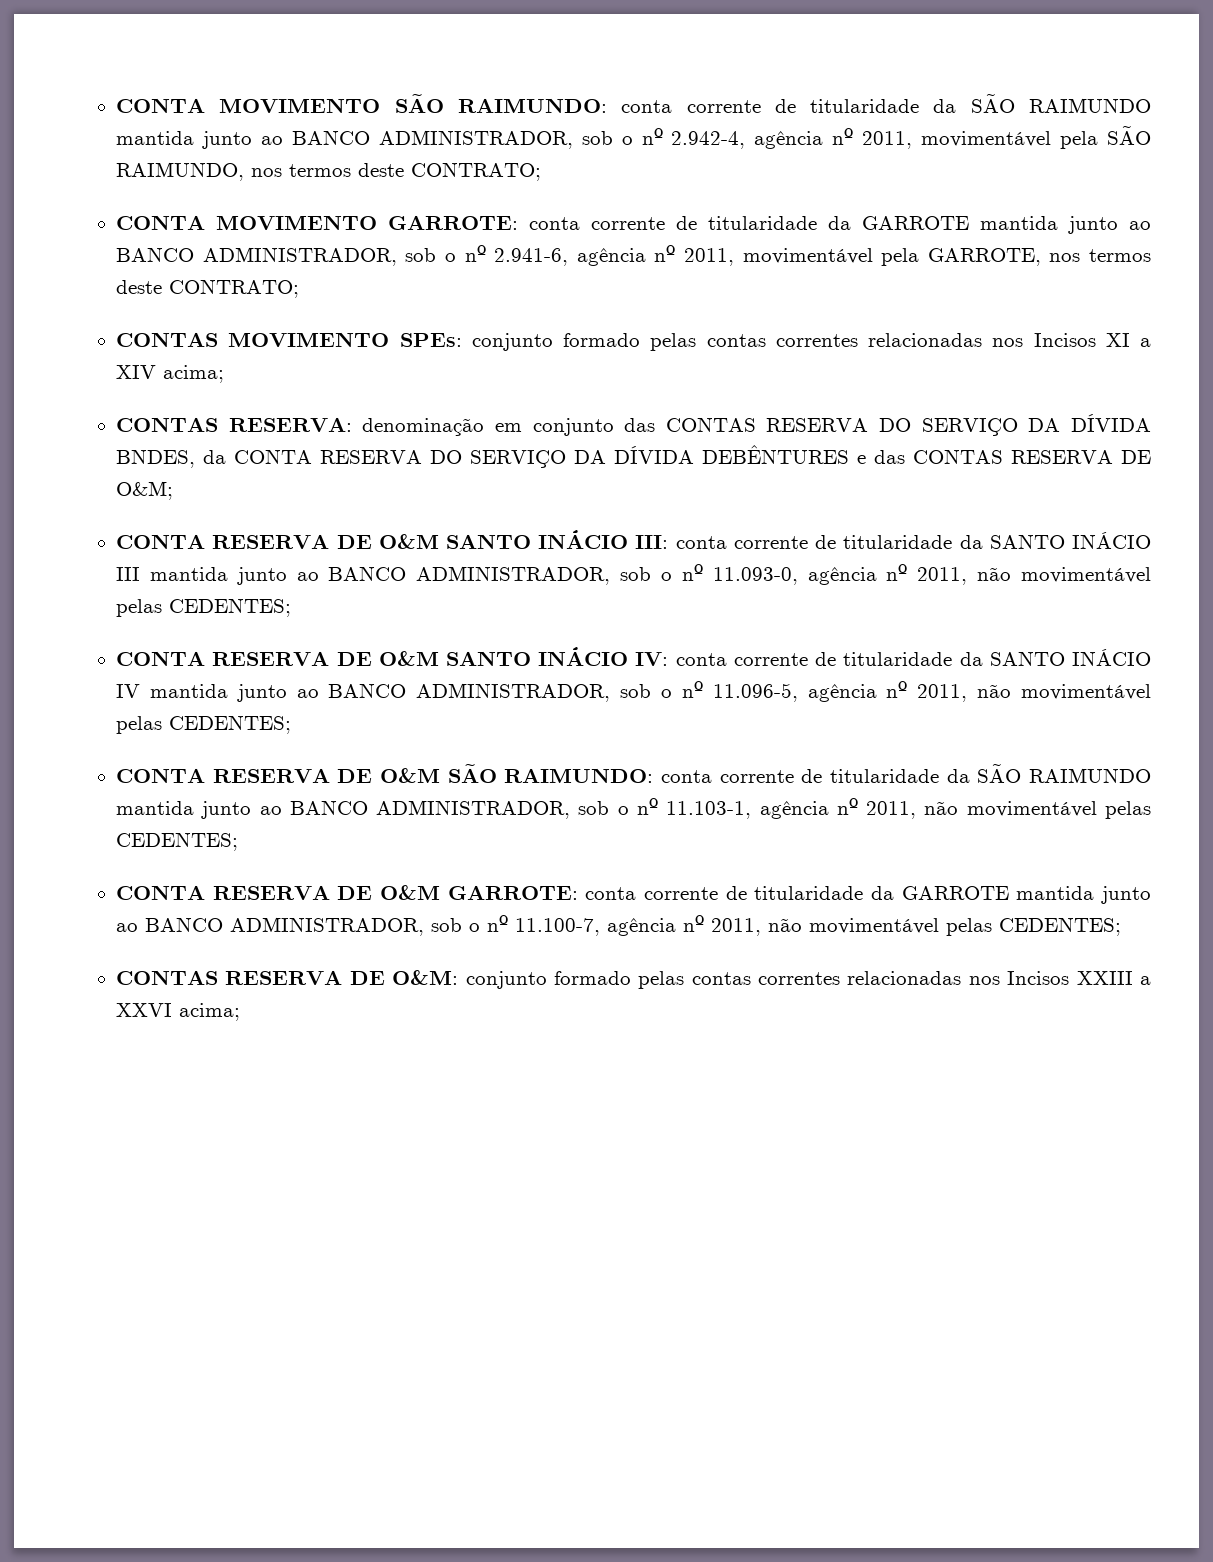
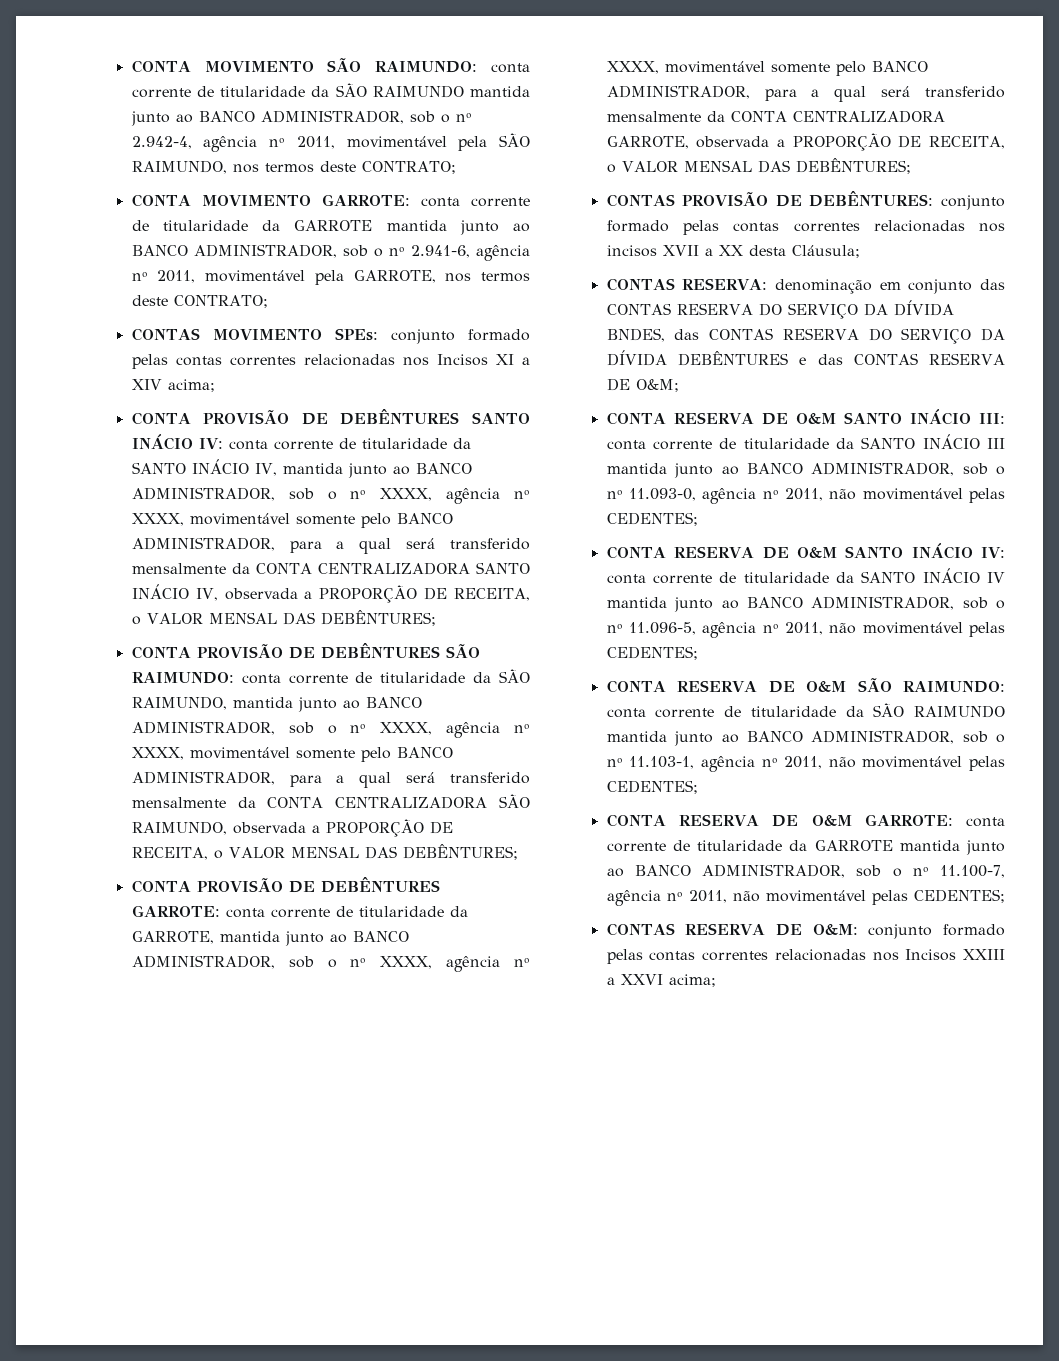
+ CONTA PROVISÃO DE DEBÊNTURES SANTO INÁCIO IV: conta corrente de titularidade da SANTO INÁCIO IV, mantida junto ao BANCO ADMINISTRADOR, sob o nº XXXX, agência nº XXXX, movimentável somente pelo BANCO ADMINISTRADOR, para a qual será transferido mensalmente da CONTA CENTRALIZADORA SANTO INÁCIO IV, observada a PROPORÇÃO DE RECEITA, o VALOR MENSAL DAS DEBÊNTURES;
+ CONTA PROVISÃO DE DEBÊNTURES SÃO RAIMUNDO: conta corrente de titularidade da SÃO RAIMUNDO, mantida junto ao BANCO ADMINISTRADOR, sob o nº XXXX, agência nº XXXX, movimentável somente pelo BANCO ADMINISTRADOR, para a qual será transferido mensalmente da CONTA CENTRALIZADORA SÃO RAIMUNDO, observada a PROPORÇÃO DE RECEITA, o VALOR MENSAL DAS DEBÊNTURES;
+ CONTA PROVISÃO DE DEBÊNTURES GARROTE: conta corrente de titularidade da GARROTE, mantida junto ao BANCO ADMINISTRADOR, sob o nº XXXX, agência nº XXXX, movimentável somente pelo BANCO ADMINISTRADOR, para a qual será transferido mensalmente da CONTA CENTRALIZADORA GARROTE, observada a PROPORÇÃO DE RECEITA, o VALOR MENSAL DAS DEBÊNTURES;
+ CONTAS PROVISÃO DE DEBÊNTURES: conjunto formado pelas contas correntes relacionadas nos incisos XVII a XX desta Cláusula;
- CONTAS RESERVA: denominação em conjunto das CONTAS RESERVA DO SERVIÇO DA DÍVIDA BNDES, da CONTA RESERVA DO SERVIÇO DA DÍVIDA DEBÊNTURES e das CONTAS RESERVA DE O&M;
+ CONTAS RESERVA: denominação em conjunto das CONTAS RESERVA DO SERVIÇO DA DÍVIDA BNDES, das CONTAS RESERVA DO SERVIÇO DA DÍVIDA DEBÊNTURES e das CONTAS RESERVA DE O&M;

